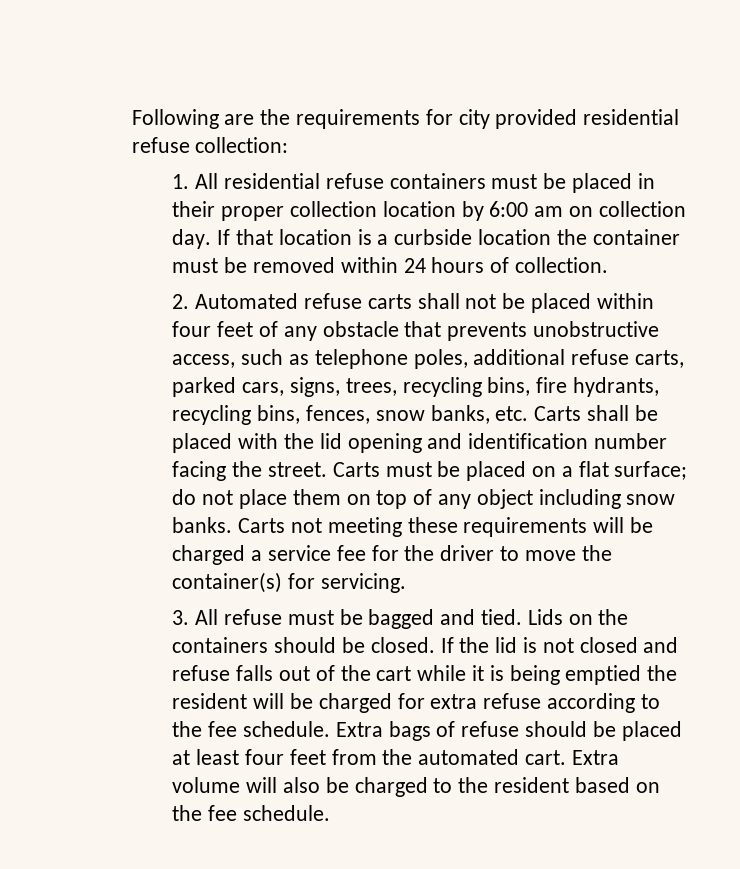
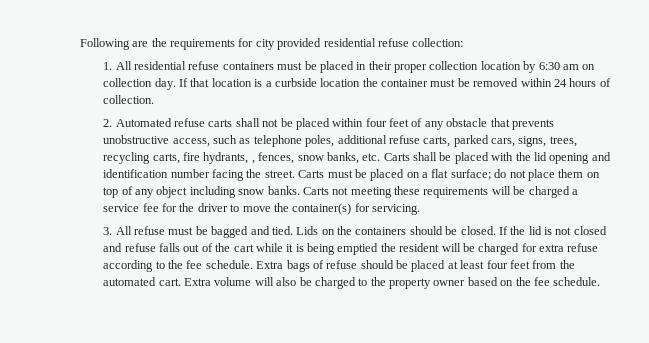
- 1. All residential refuse containers must be placed in their proper collection location by 6:00 am on collection day.
+ 1. All residential refuse containers must be placed in their proper collection location by 6:30 am on collection day.
- 2. Automated refuse carts shall not be placed within four feet of any obstacle that prevents unobstructive access, such as telephone poles, additional refuse carts, parked cars, signs, trees, recycling bins, fire hydrants, recycling bins, fences, snow banks, etc. Carts shall be placed with the lid opening and identification number facing the street.
+ 2. Automated refuse carts shall not be placed within four feet of any obstacle that prevents unobstructive access, such as telephone poles, additional refuse carts, parked cars, signs, trees, recycling carts, fire hydrants, , fences, snow banks, etc. Carts shall be placed with the lid opening and identification number facing the street.
- Extra volume will also be charged to the resident based on the fee schedule.
+ Extra volume will also be charged to the property owner based on the fee schedule.

